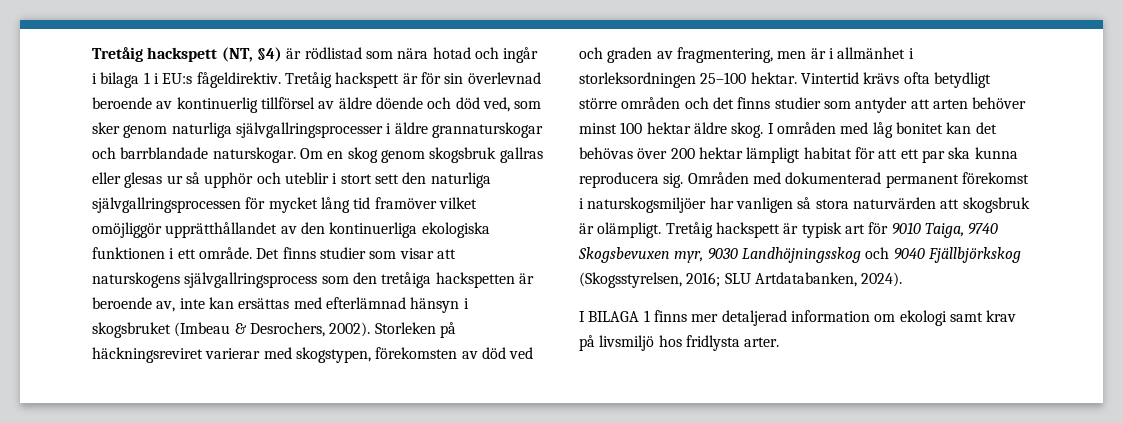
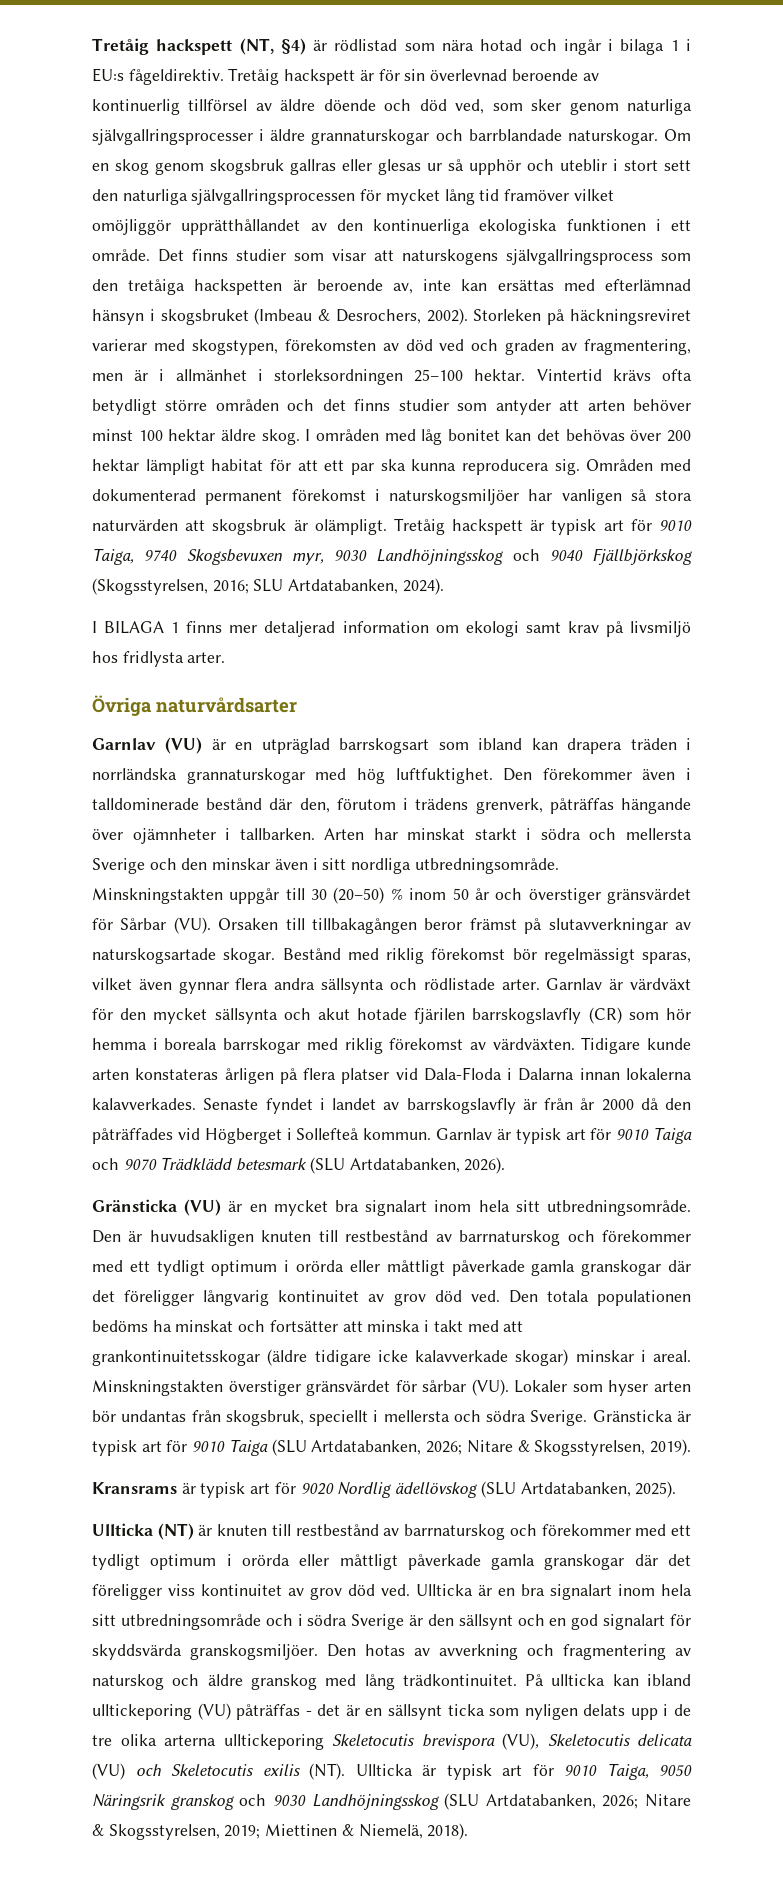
+ Övriga naturvårdsarter
+ Garnlav (VU) är en utpräglad barrskogsart som ibland kan drapera träden i norrländska grannaturskogar med hög luftfuktighet. Den förekommer även i talldominerade bestånd där den, förutom i trädens grenverk, påträffas hängande över ojämnheter i tallbarken. Arten har minskat starkt i södra och mellersta Sverige och den minskar även i sitt nordliga utbredningsområde. Minskningstakten uppgår till 30 (20–50) % inom 50 år och överstiger gränsvärdet för Sårbar (VU). Orsaken till tillbakagången beror främst på slutavverkningar av naturskogsartade skogar. Bestånd med riklig förekomst bör regelmässigt sparas, vilket även gynnar flera andra sällsynta och rödlistade arter. Garnlav är värdväxt för den mycket sällsynta och akut hotade fjärilen barrskogslavfly (CR) som hör hemma i boreala barrskogar med riklig förekomst av värdväxten. Tidigare kunde arten konstateras årligen på flera platser vid Dala-Floda i Dalarna innan lokalerna kalavverkades. Senaste fyndet i landet av barrskogslavfly är från år 2000 då den påträffades vid Högberget i Sollefteå kommun. Garnlav är typisk art för 9010 Taiga och 9070 Trädklädd betesmark (SLU Artdatabanken, 2026).
+ Gränsticka (VU) är en mycket bra signalart inom hela sitt utbredningsområde. Den är huvudsakligen knuten till restbestånd av barrnaturskog och förekommer med ett tydligt optimum i orörda eller måttligt påverkade gamla granskogar där det föreligger långvarig kontinuitet av grov död ved. Den totala populationen bedöms ha minskat och fortsätter att minska i takt med att grankontinuitetsskogar (äldre tidigare icke kalavverkade skogar) minskar i areal. Minskningstakten överstiger gränsvärdet för sårbar (VU). Lokaler som hyser arten bör undantas från skogsbruk, speciellt i mellersta och södra Sverige. Gränsticka är typisk art för 9010 Taiga (SLU Artdatabanken, 2026; Nitare & Skogsstyrelsen, 2019).
+ Kransrams är typisk art för 9020 Nordlig ädellövskog (SLU Artdatabanken, 2025).
+ Ullticka (NT) är knuten till restbestånd av barrnaturskog och förekommer med ett tydligt optimum i orörda eller måttligt påverkade gamla granskogar där det föreligger viss kontinuitet av grov död ved. Ullticka är en bra signalart inom hela sitt utbredningsområde och i södra Sverige är den sällsynt och en god signalart för skyddsvärda granskogsmiljöer. Den hotas av avverkning och fragmentering av naturskog och äldre granskog med lång trädkontinuitet. På ullticka kan ibland ulltickeporing (VU) påträffas - det är en sällsynt ticka som nyligen delats upp i de tre olika arterna ulltickeporing Skeletocutis brevispora (VU), Skeletocutis delicata (VU) och Skeletocutis exilis (NT). Ullticka är typisk art för 9010 Taiga, 9050 Näringsrik granskog och 9030 Landhöjningsskog (SLU Artdatabanken, 2026; Nitare & Skogsstyrelsen, 2019; Miettinen & Niemelä, 2018).

